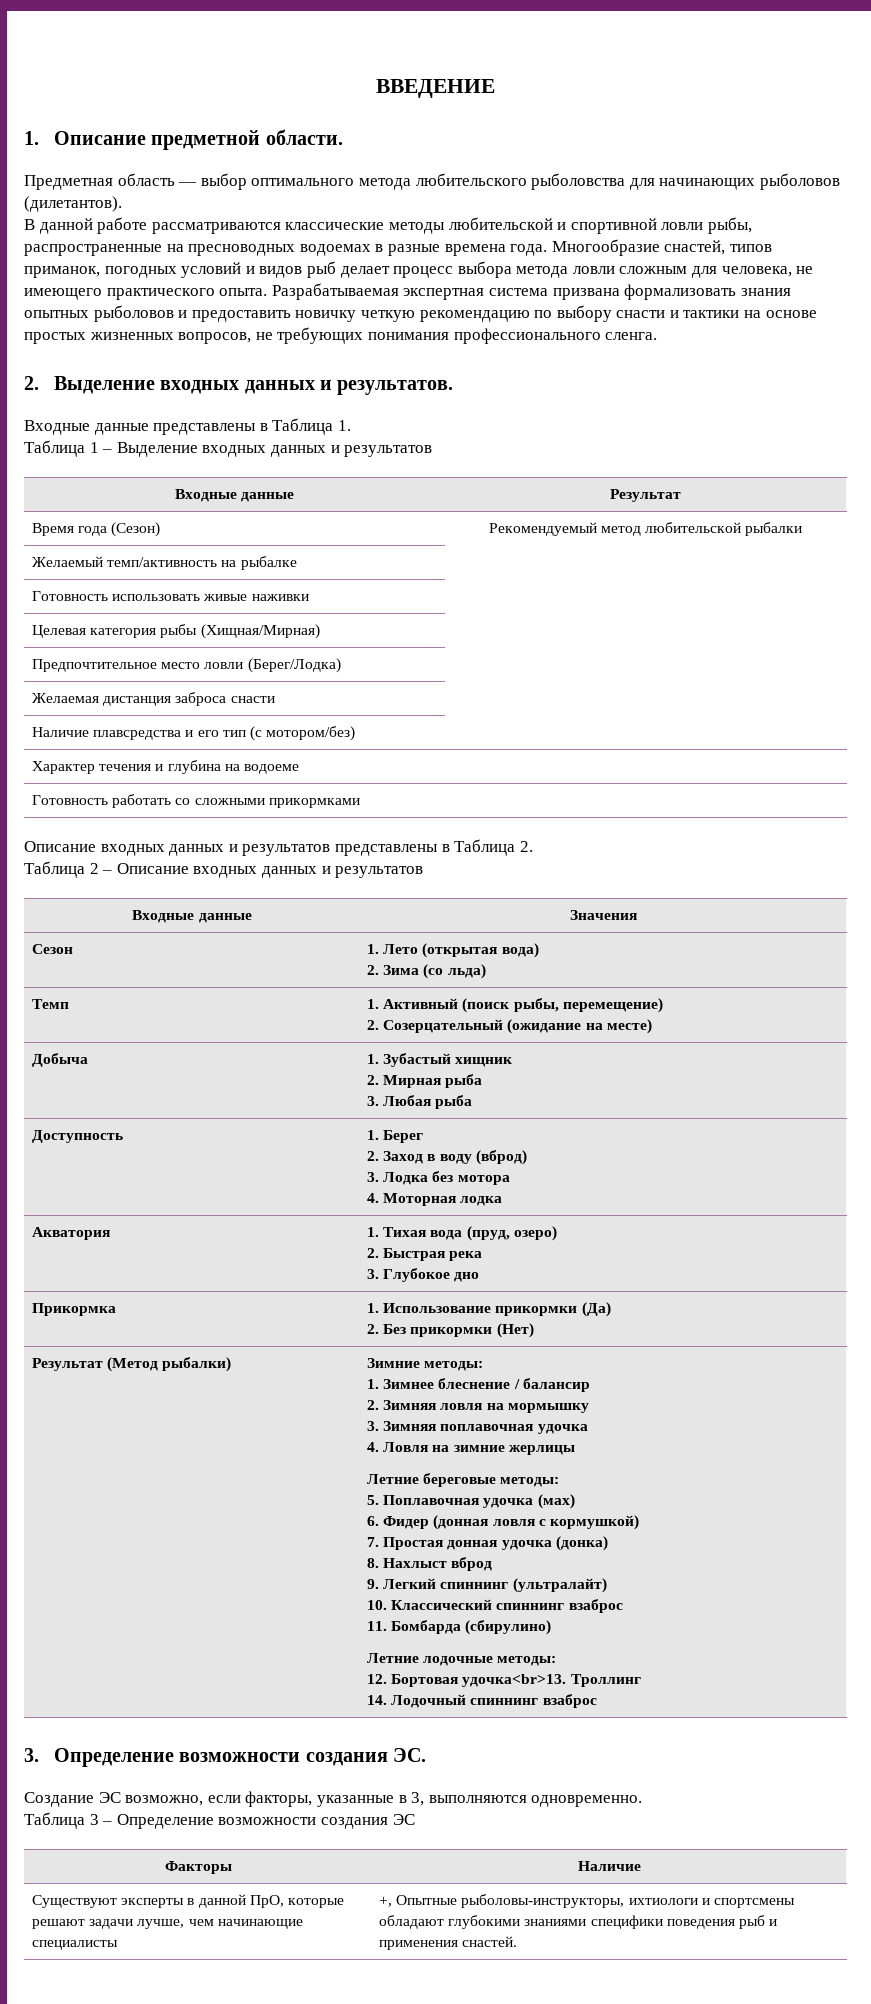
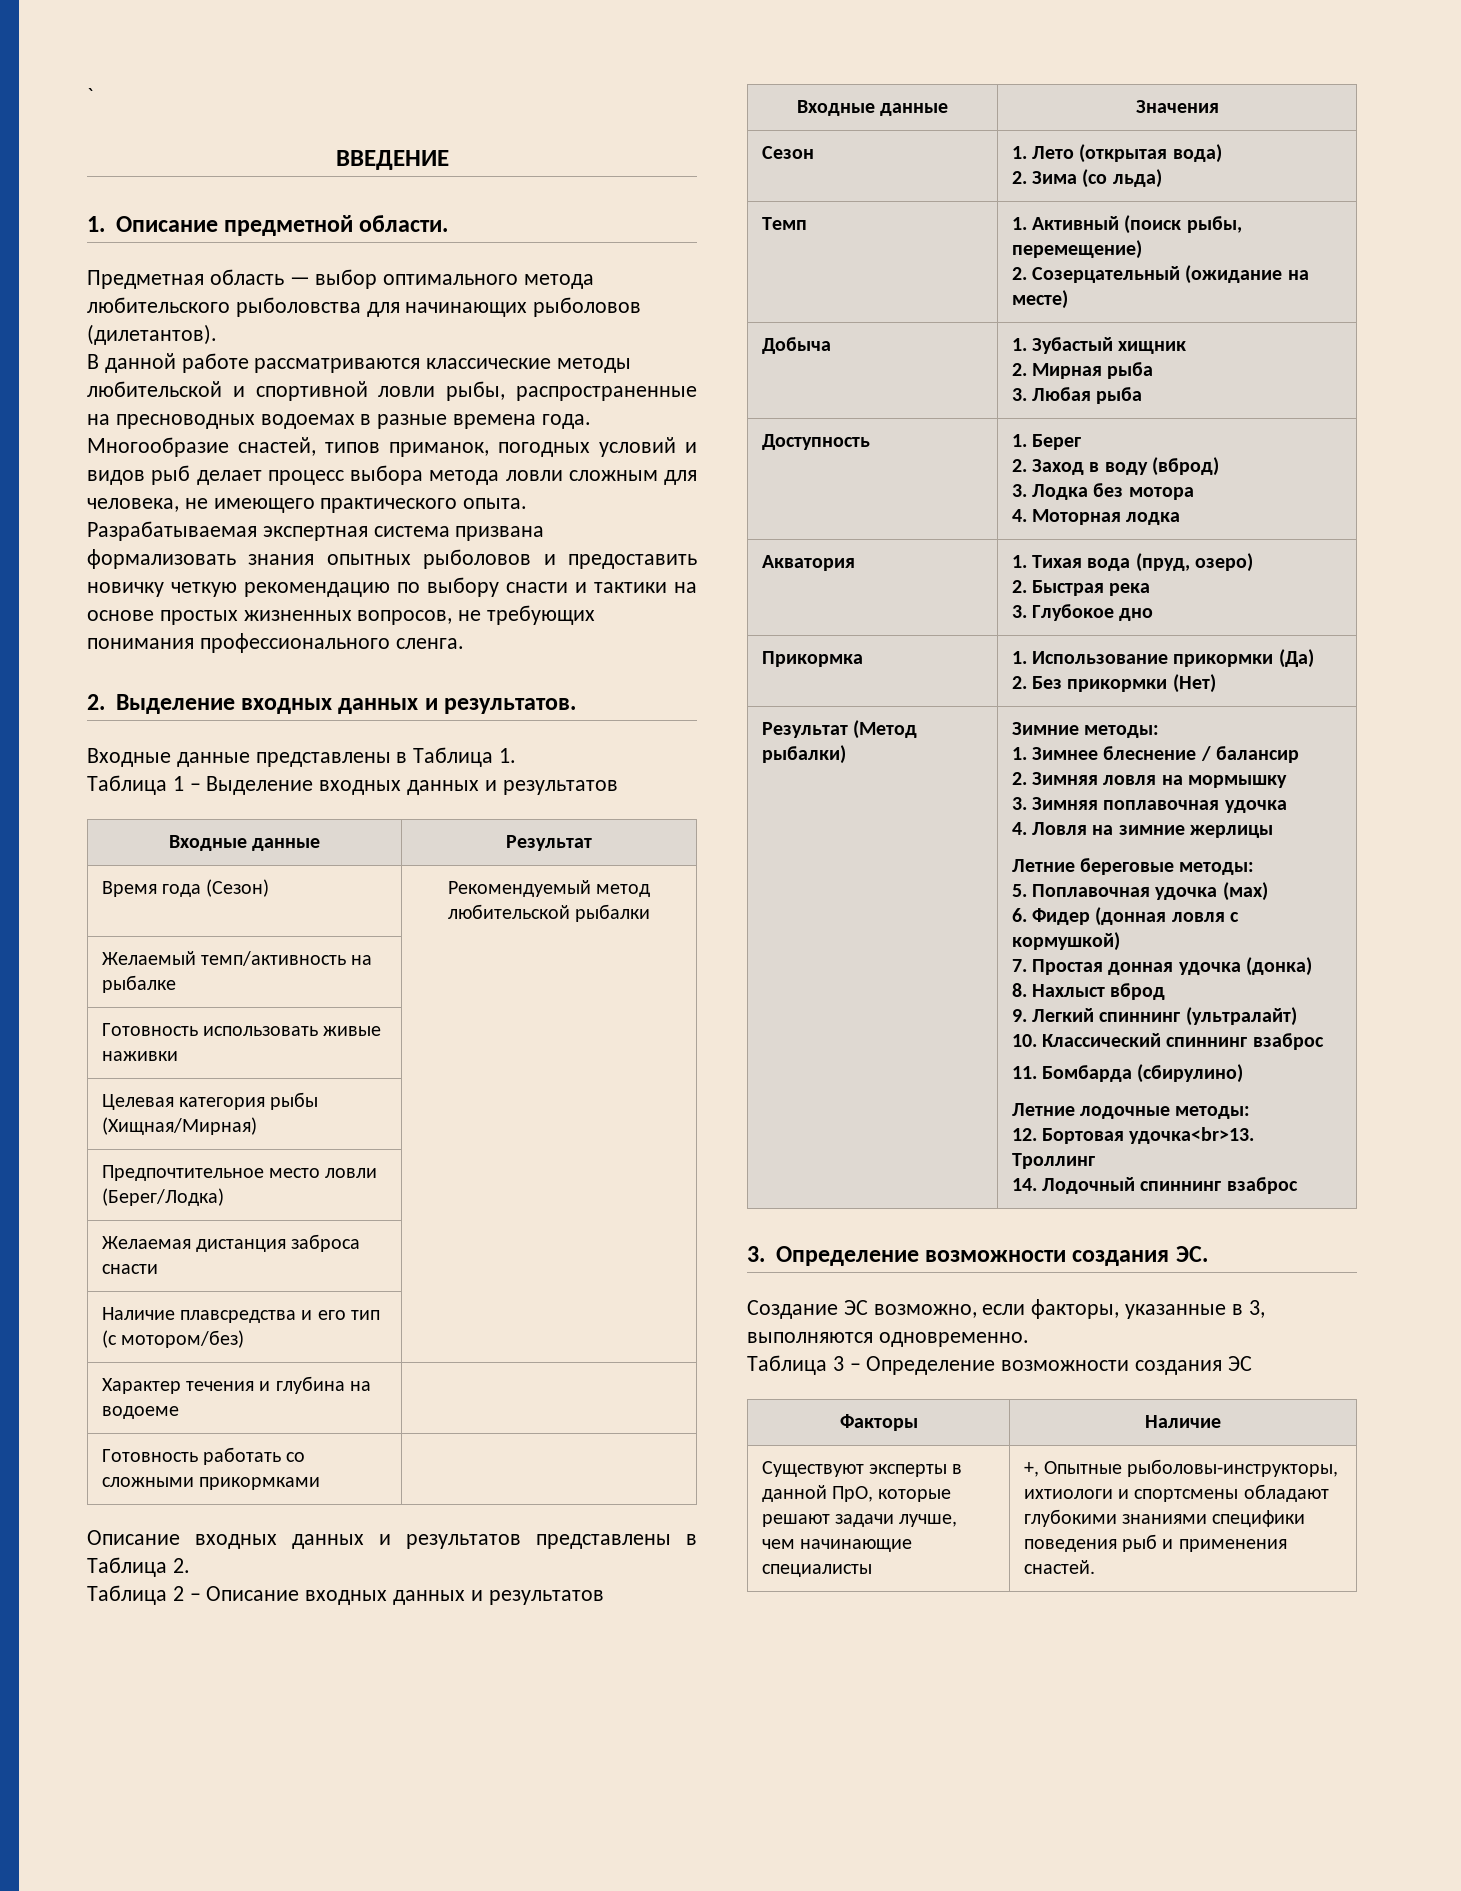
+ `

